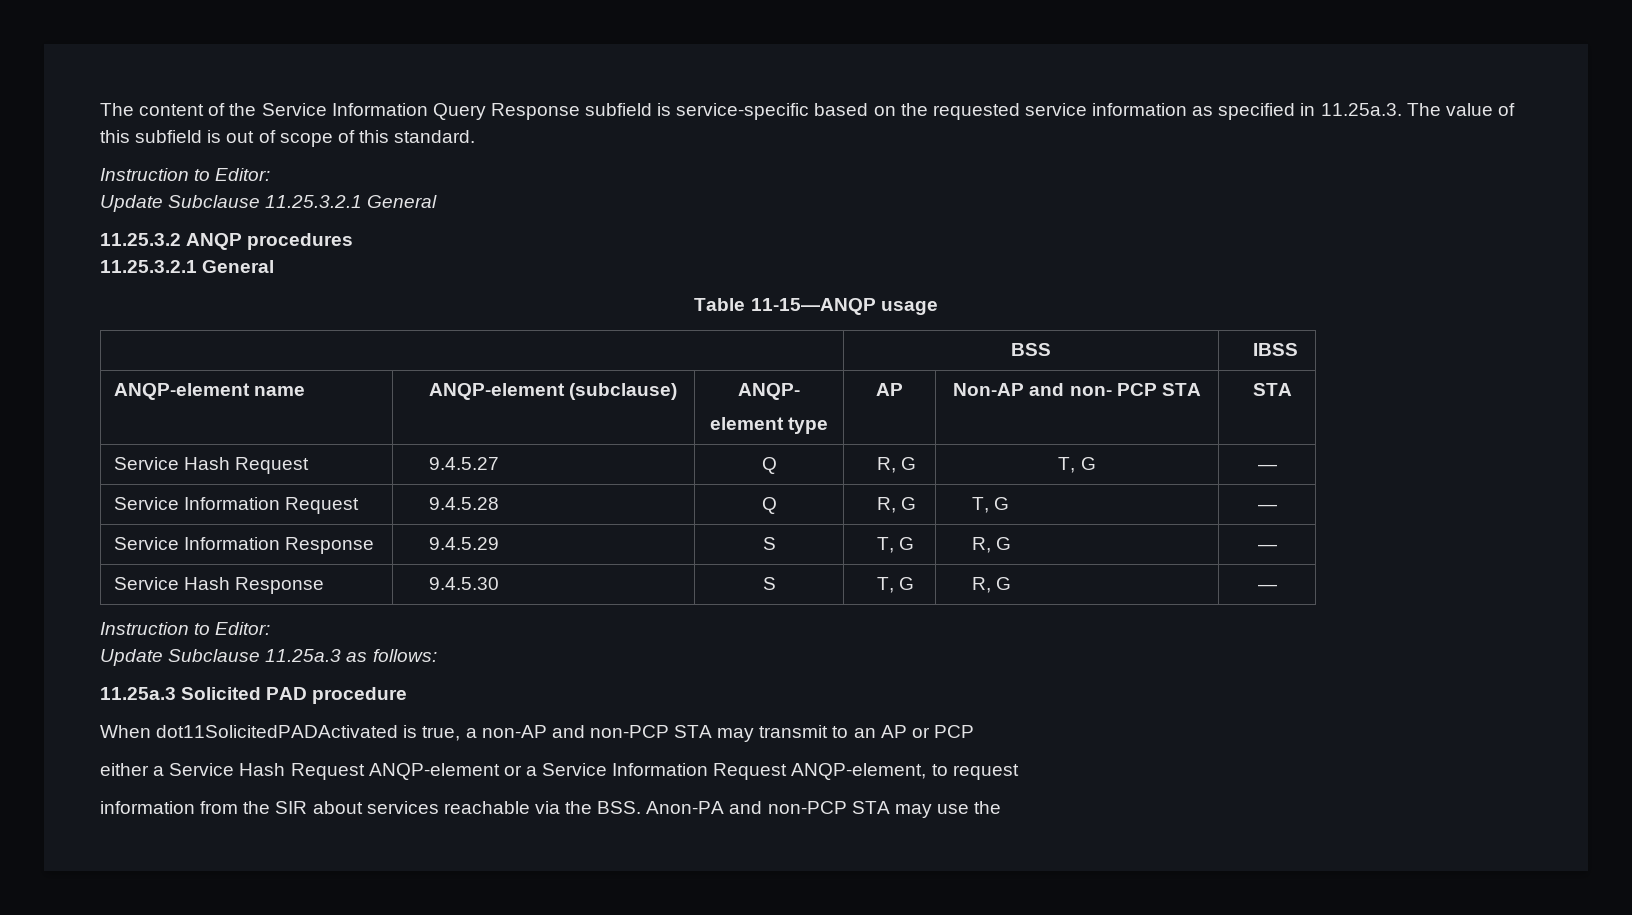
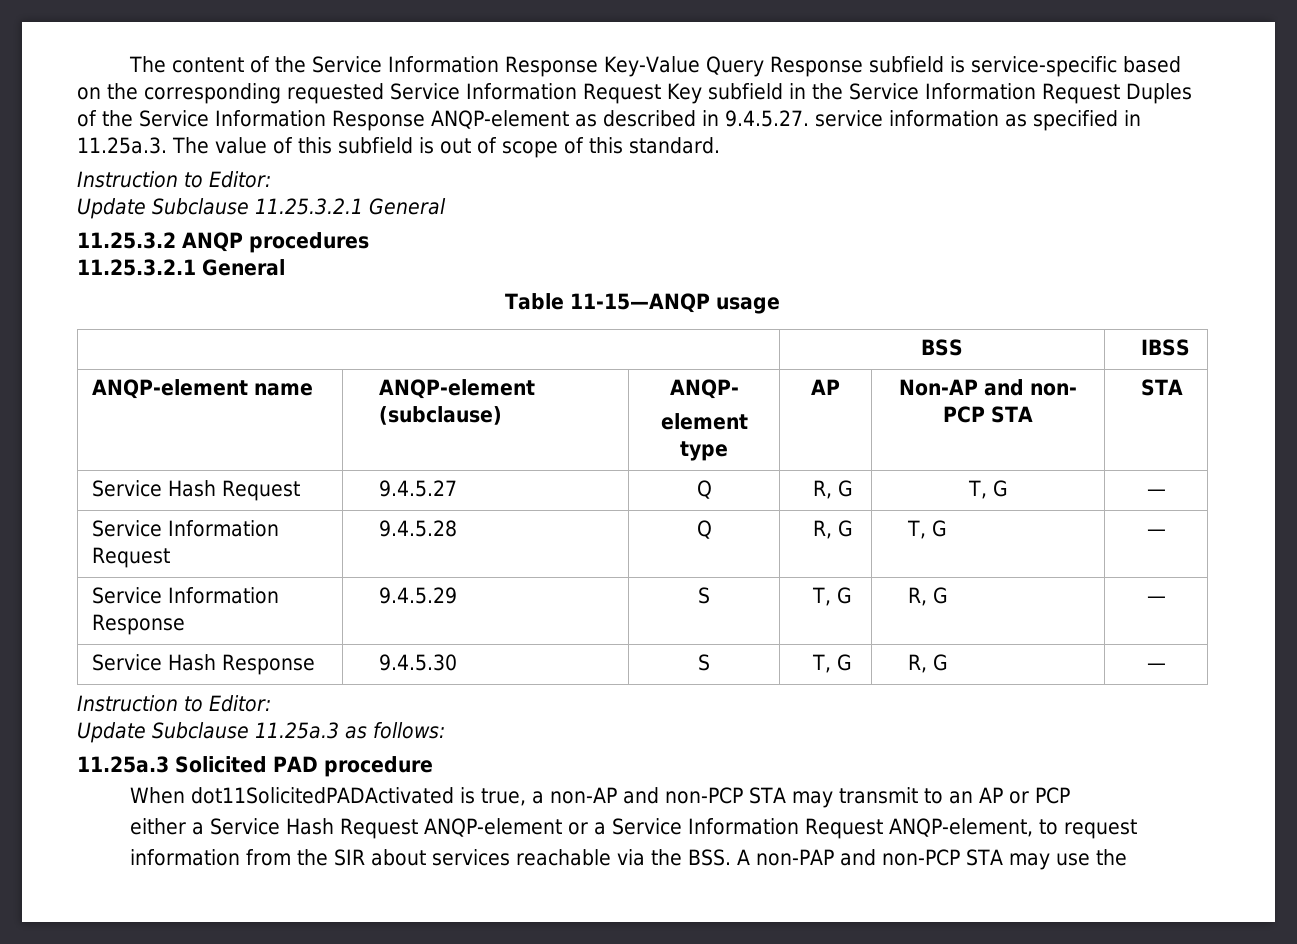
- The content of the Service Information Query Response subfield is service-specific based on the requested service information as specified in 11.25a.3. The value of this subfield is out of scope of this standard.
+ The content of the Service Information Response Key-Value Query Response subfield is service-specific based on the corresponding requested Service Information Request Key subfield in the Service Information Request Duples of the Service Information Response ANQP-element as described in 9.4.5.27. service information as specified in 11.25a.3. The value of this subfield is out of scope of this standard.
- information from the SIR about services reachable via the BSS. Anon-PA and non-PCP STA may use the
+ information from the SIR about services reachable via the BSS. A non-PAP and non-PCP STA may use the

